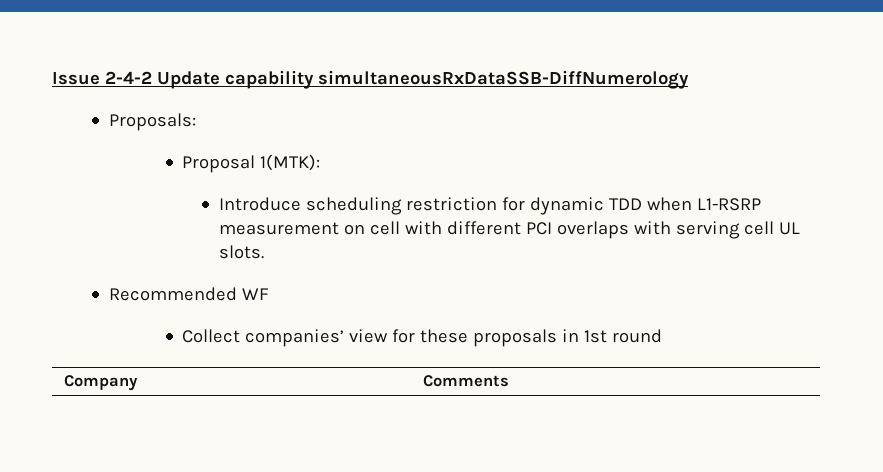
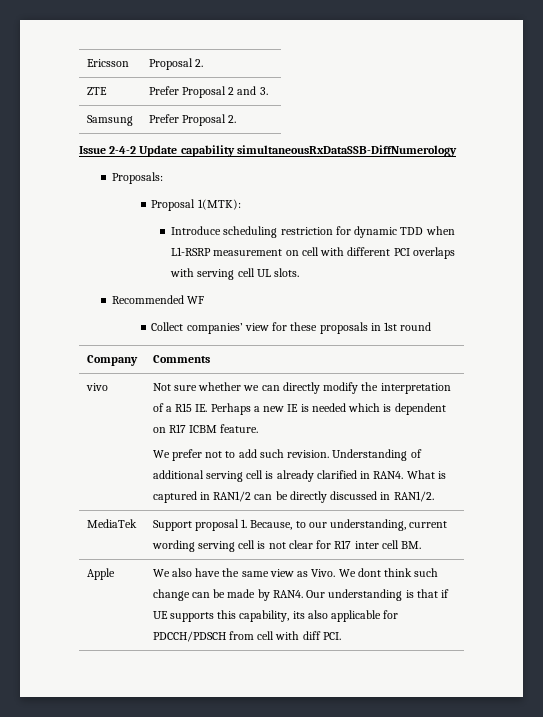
+ Ericsson | Proposal 2.
+ ZTE | Prefer Proposal 2 and 3.
+ Samsung | Prefer Proposal 2.
+ vivo | Not sure whether we can directly modify the interpretation of a R15 IE. Perhaps a new IE is needed which is dependent on R17 ICBM feature.
+ We prefer not to add such revision. Understanding of additional serving cell is already clarified in RAN4. What is captured in RAN1/2 can be directly discussed in RAN1/2.
+ MediaTek | Support proposal 1. Because, to our understanding, current wording serving cell is not clear for R17 inter cell BM.
+ Apple | We also have the same view as Vivo. We dont think such change can be made by RAN4. Our understanding is that if UE supports this capability, its also applicable for PDCCH/PDSCH from cell with diff PCI.

